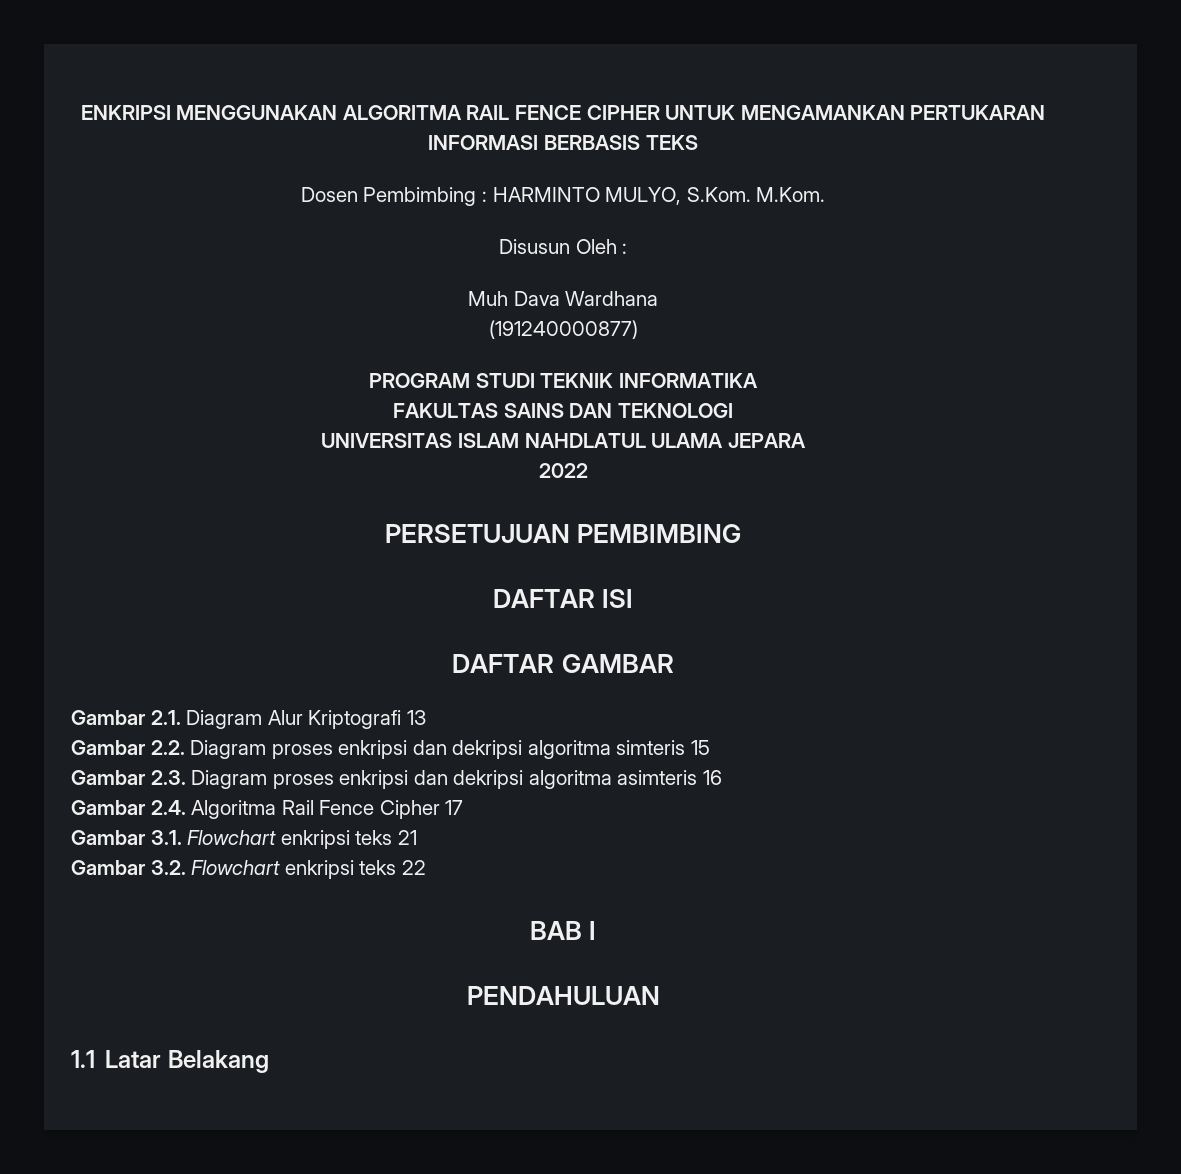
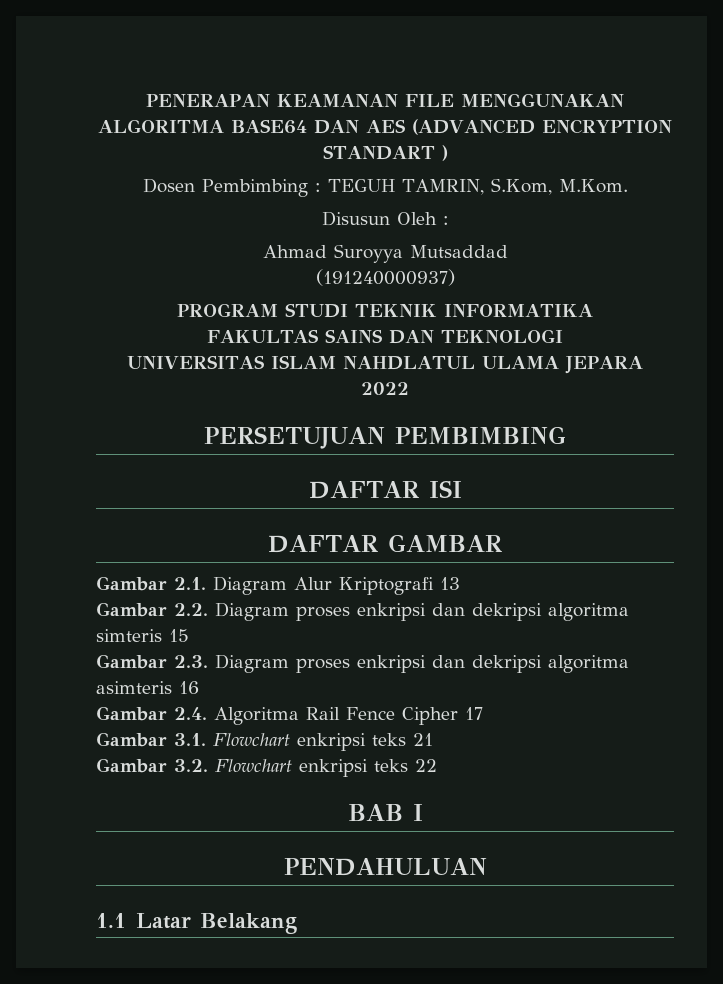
- ENKRIPSI MENGGUNAKAN ALGORITMA RAIL FENCE CIPHER UNTUK MENGAMANKAN PERTUKARAN INFORMASI BERBASIS TEKS
+ PENERAPAN KEAMANAN FILE MENGGUNAKAN ALGORITMA BASE64 DAN AES (ADVANCED ENCRYPTION STANDART )
- Dosen Pembimbing : HARMINTO MULYO, S.Kom. M.Kom.
+ Dosen Pembimbing : TEGUH TAMRIN, S.Kom, M.Kom.
- Muh Dava Wardhana
- (191240000877)
+ Ahmad Suroyya Mutsaddad
+ (191240000937)

